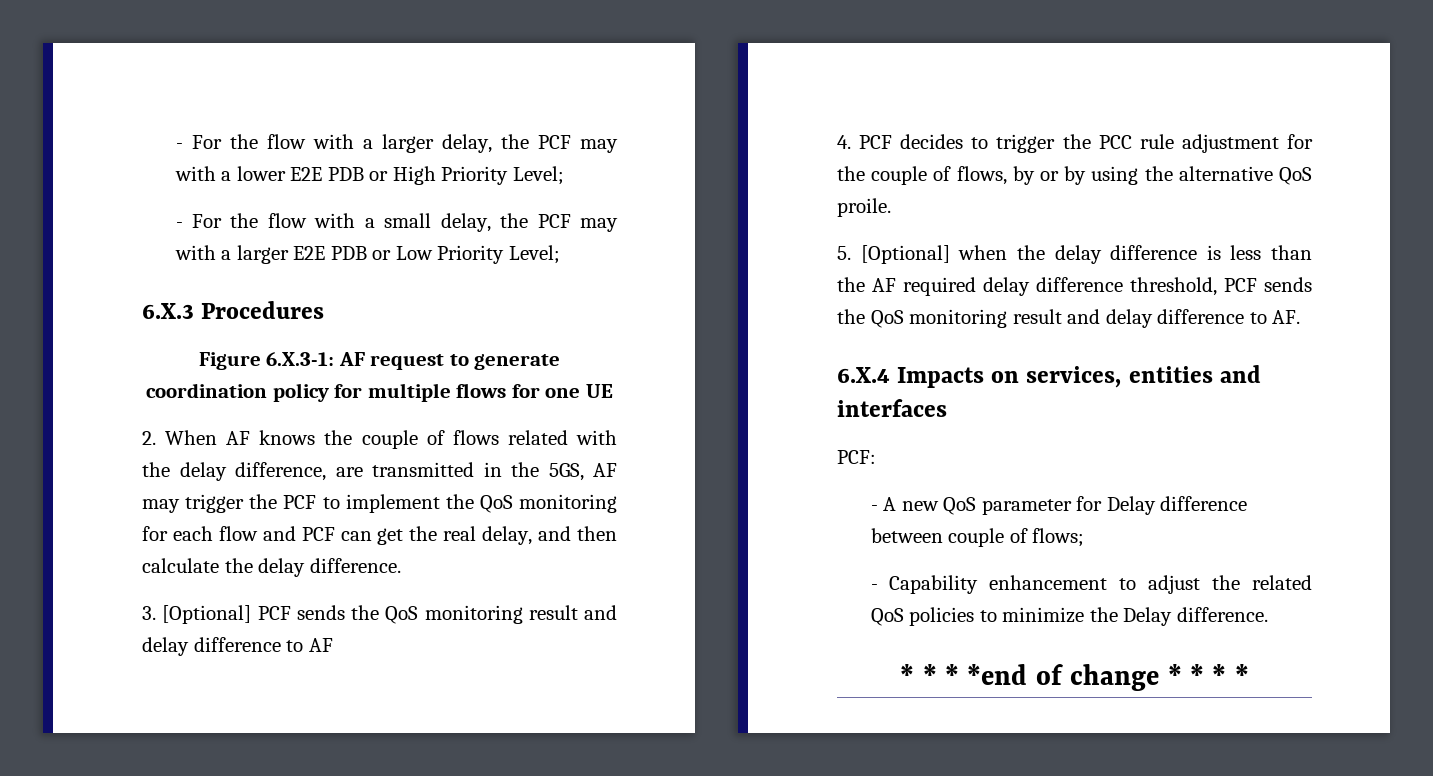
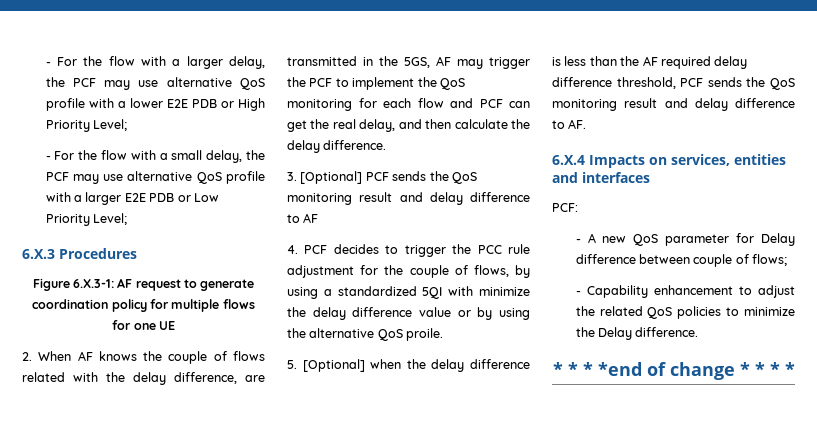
- - For the flow with a larger delay, the PCF may with a lower E2E PDB or High Priority Level;
+ - For the flow with a larger delay, the PCF may use alternative QoS profile with a lower E2E PDB or High Priority Level;
- - For the flow with a small delay, the PCF may with a larger E2E PDB or Low Priority Level;
+ - For the flow with a small delay, the PCF may use alternative QoS profile with a larger E2E PDB or Low Priority Level;
- 4. PCF decides to trigger the PCC rule adjustment for the couple of flows, by or by using the alternative QoS proile.
+ 4. PCF decides to trigger the PCC rule adjustment for the couple of flows, by using a standardized 5QI with minimize the delay difference value or by using the alternative QoS proile.

